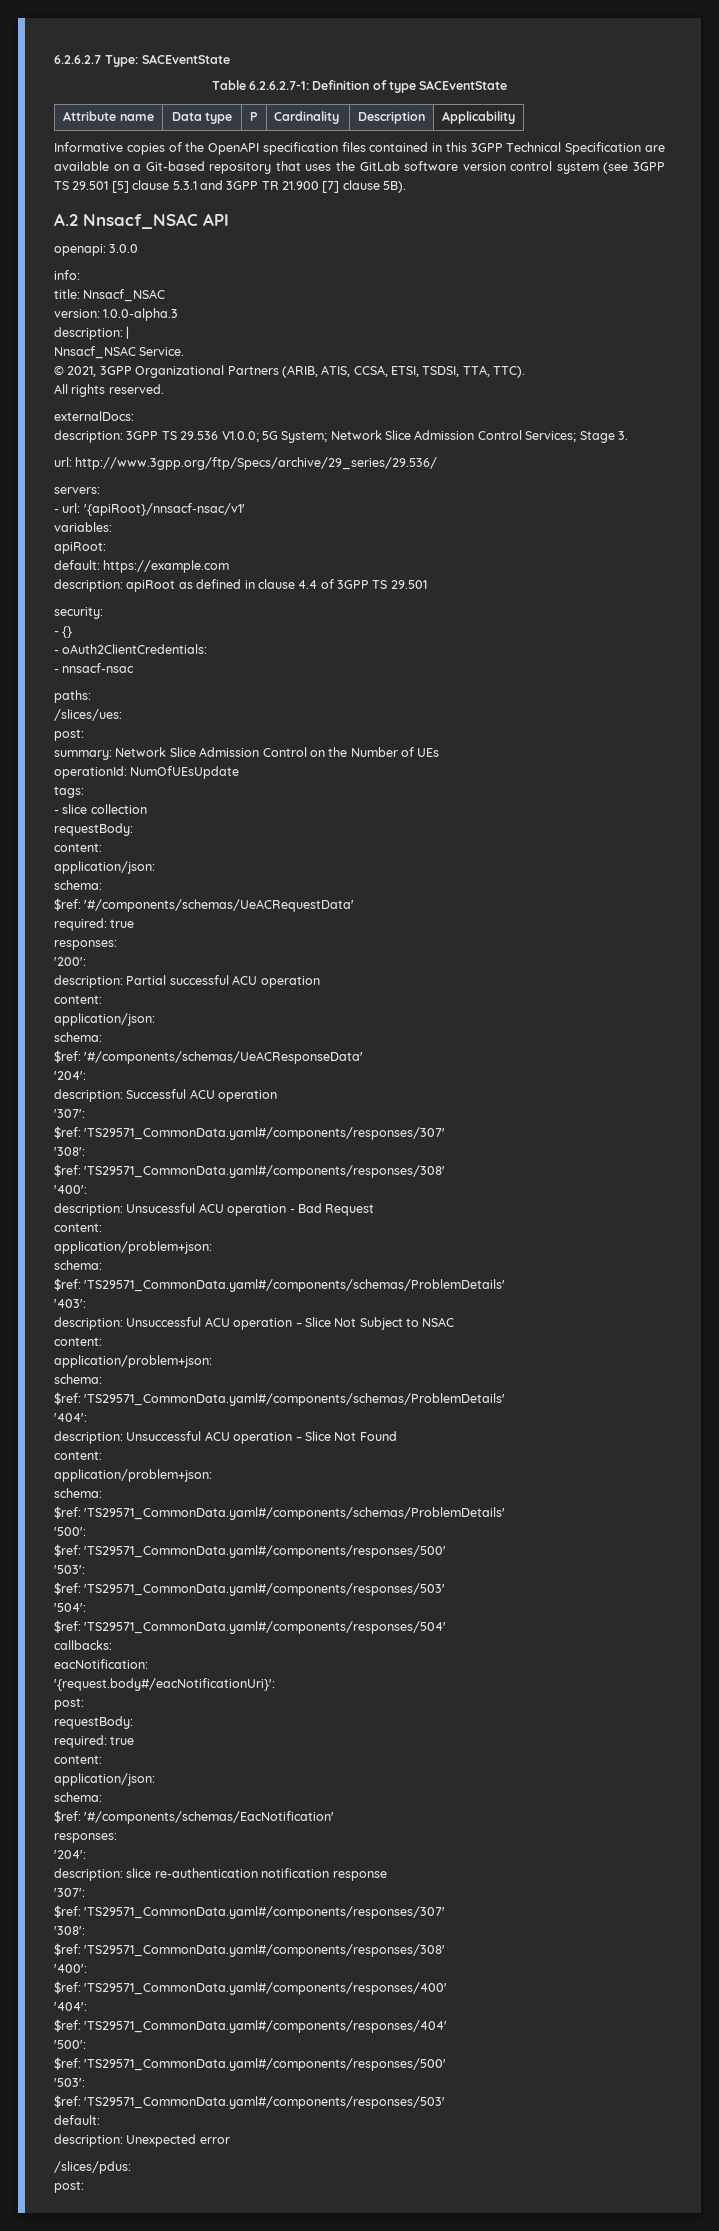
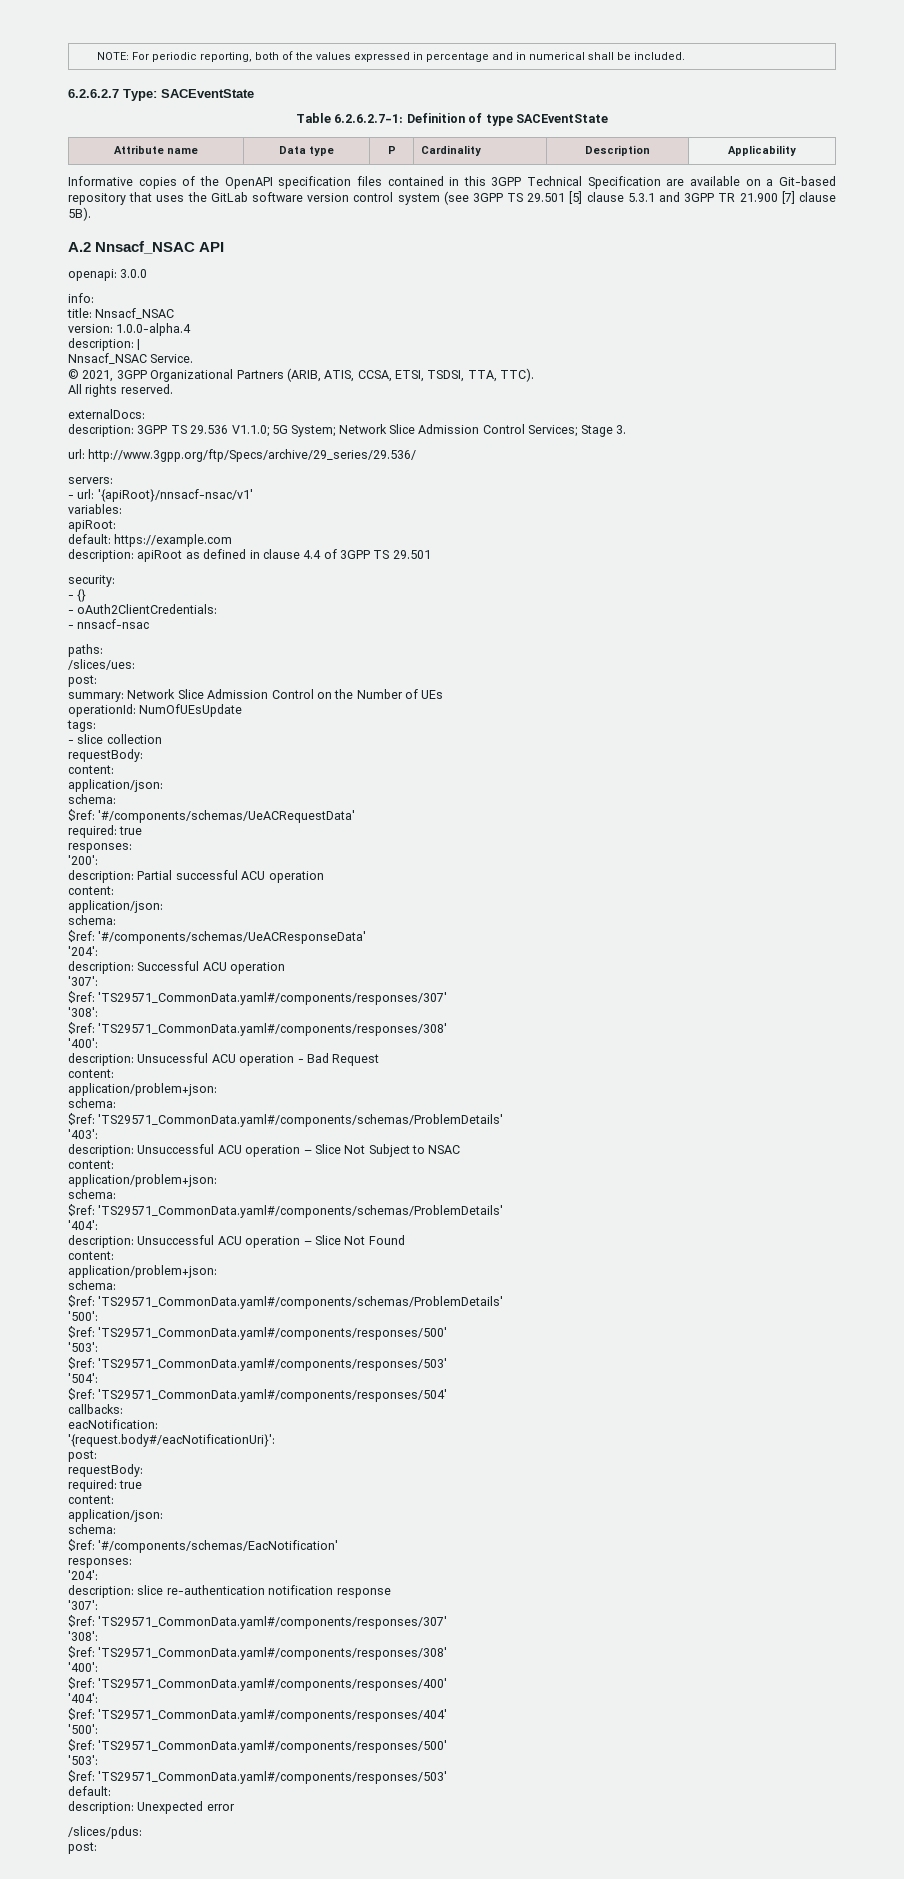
+ NOTE: For periodic reporting, both of the values expressed in percentage and in numerical shall be included.
- version: 1.0.0-alpha.3
+ version: 1.0.0-alpha.4
- description: 3GPP TS 29.536 V1.0.0; 5G System; Network Slice Admission Control Services; Stage 3.
+ description: 3GPP TS 29.536 V1.1.0; 5G System; Network Slice Admission Control Services; Stage 3.

